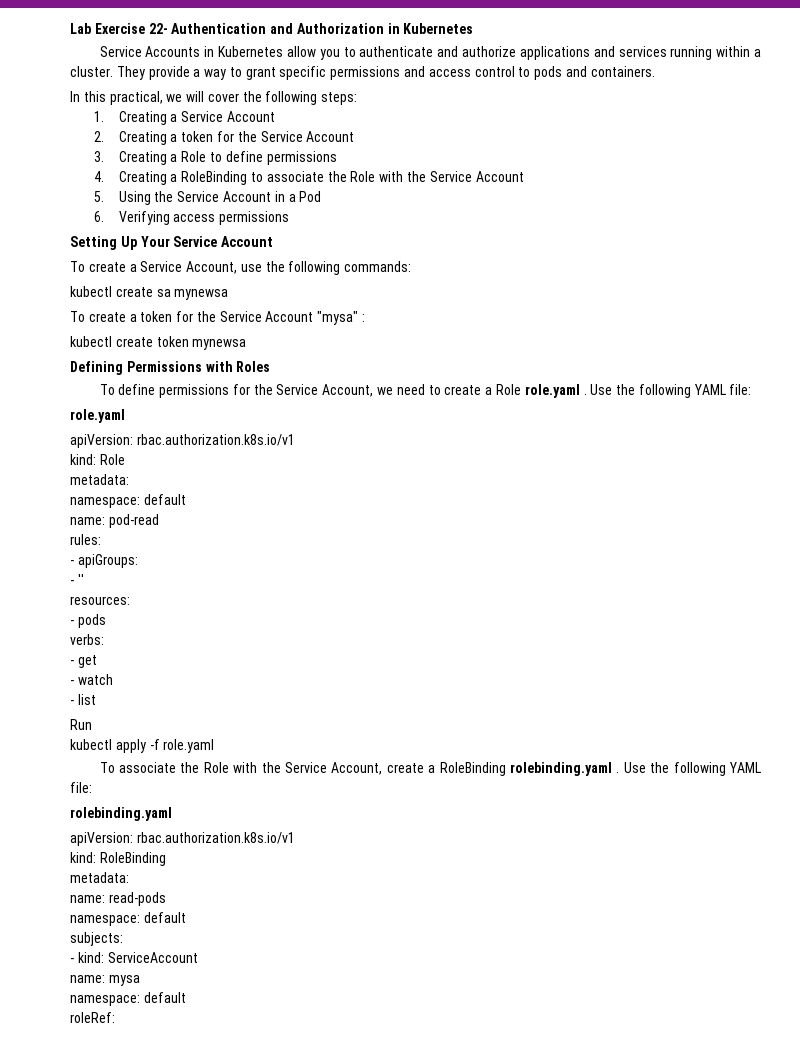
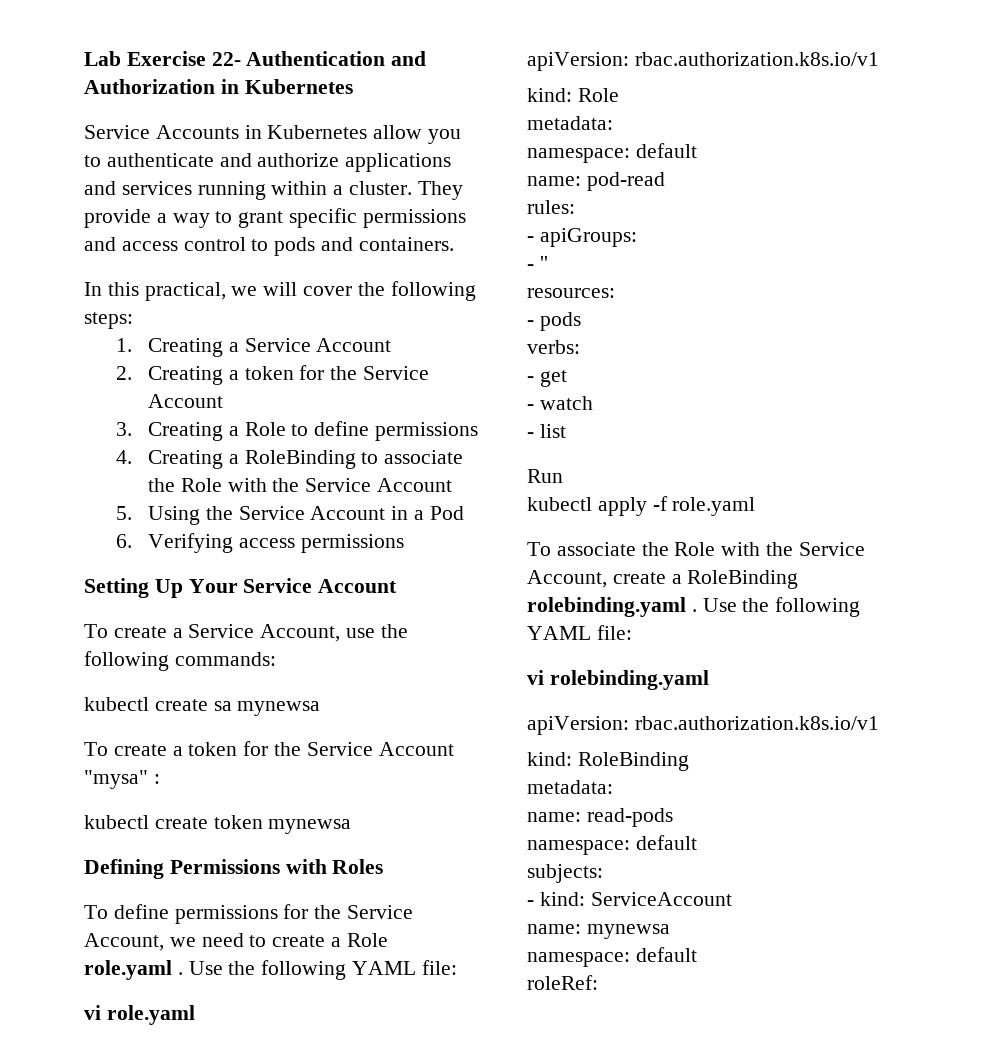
  To define permissions for the Service Account, we need to create a Role role.yaml . Use the following YAML file:
- role.yaml
+ vi role.yaml
  To associate the Role with the Service Account, create a RoleBinding rolebinding.yaml . Use the following YAML file:
- rolebinding.yaml
+ vi rolebinding.yaml
- name: mysa
+ name: mynewsa

